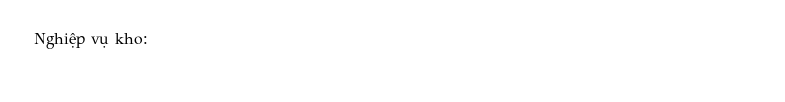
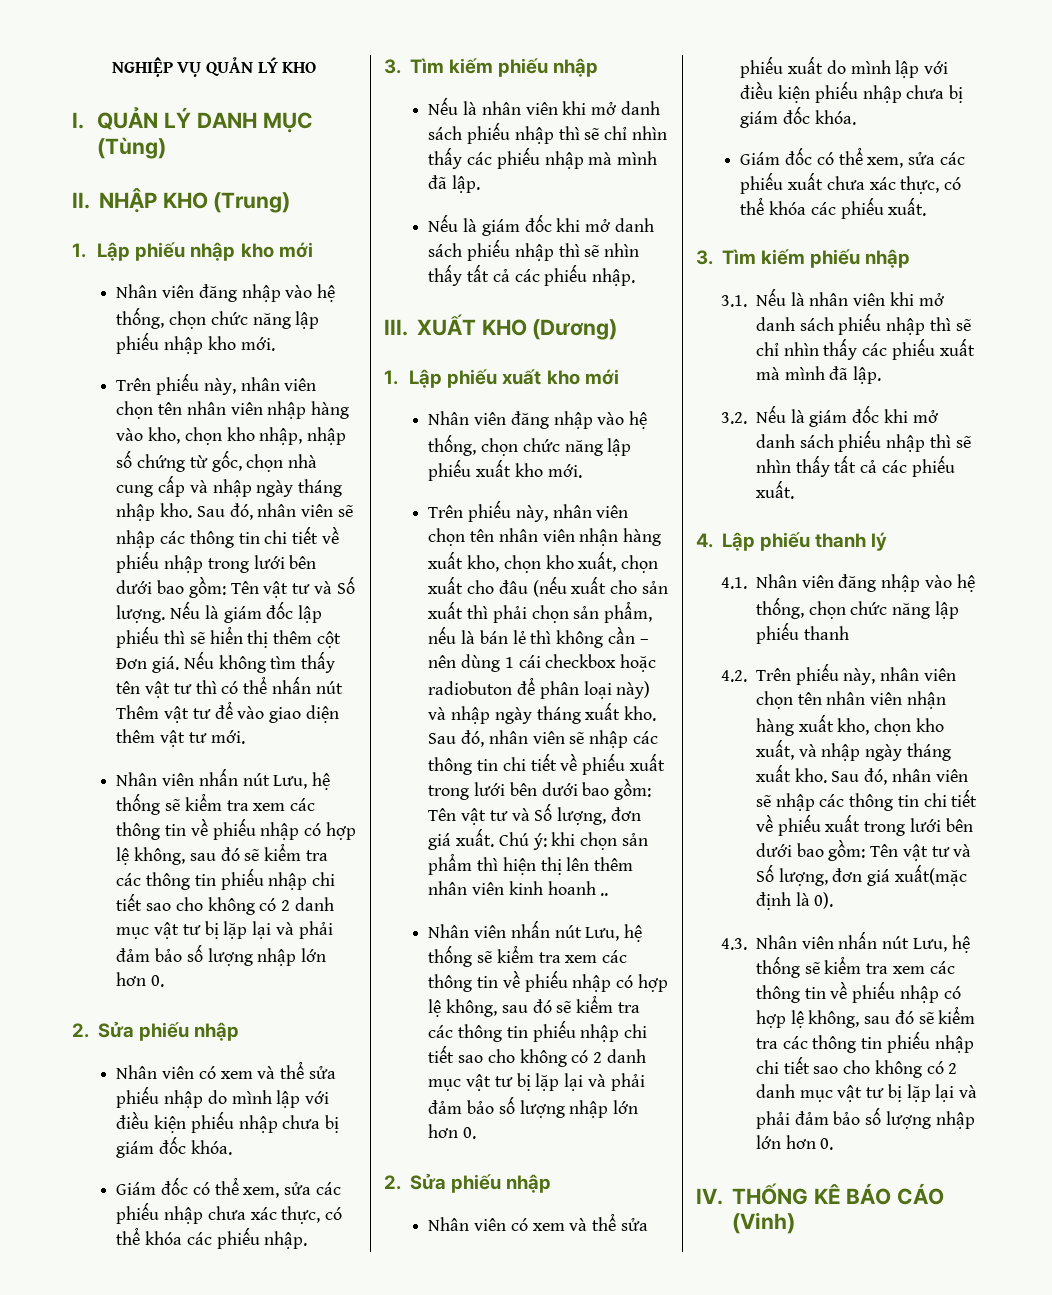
- Nghiệp vụ kho:
+ NGHIỆP VỤ QUẢN LÝ KHO
+ I. QUẢN LÝ DANH MỤC (Tùng)
+ II. NHẬP KHO (Trung)
+ 1. Lập phiếu nhập kho mới
+ Nhân viên đăng nhập vào hệ thống, chọn chức năng lập phiếu nhập kho mới.
+ Trên phiếu này, nhân viên chọn tên nhân viên nhập hàng vào kho, chọn kho nhập, nhập số chứng từ gốc, chọn nhà cung cấp và nhập ngày tháng nhập kho. Sau đó, nhân viên sẽ nhập các thông tin chi tiết về phiếu nhập trong lưới bên dưới bao gồm: Tên vật tư và Số lượng. Nếu là giám đốc lập phiếu thì sẽ hiển thị thêm cột Đơn giá. Nếu không tìm thấy tên vật tư thì có thể nhấn nút Thêm vật tư để vào giao diện thêm vật tư mới.
+ Nhân viên nhấn nút Lưu, hệ thống sẽ kiểm tra xem các thông tin về phiếu nhập có hợp lệ không, sau đó sẽ kiểm tra các thông tin phiếu nhập chi tiết sao cho không có 2 danh mục vật tư bị lặp lại và phải đảm bảo số lượng nhập lớn hơn 0.
+ 2. Sửa phiếu nhập
+ Nhân viên có xem và thể sửa phiếu nhập do mình lập với điều kiện phiếu nhập chưa bị giám đốc khóa.
+ Giám đốc có thể xem, sửa các phiếu nhập chưa xác thực, có thể khóa các phiếu nhập.
+ 3. Tìm kiếm phiếu nhập
+ Nếu là nhân viên khi mở danh sách phiếu nhập thì sẽ chỉ nhìn thấy các phiếu nhập mà mình đã lập.
+ Nếu là giám đốc khi mở danh sách phiếu nhập thì sẽ nhìn thấy tất cả các phiếu nhập.
+ III. XUẤT KHO (Dương)
+ 1. Lập phiếu xuất kho mới
+ Nhân viên đăng nhập vào hệ thống, chọn chức năng lập phiếu xuất kho mới.
+ Trên phiếu này, nhân viên chọn tên nhân viên nhận hàng xuất kho, chọn kho xuất, chọn xuất cho đâu (nếu xuất cho sản xuất thì phải chọn sản phẩm, nếu là bán lẻ thì không cần – nên dùng 1 cái checkbox hoặc radiobuton để phân loại này) và nhập ngày tháng xuất kho. Sau đó, nhân viên sẽ nhập các thông tin chi tiết về phiếu xuất trong lưới bên dưới bao gồm: Tên vật tư và Số lượng, đơn giá xuất. Chú ý: khi chọn sản phẩm thì hiện thị lên thêm nhân viên kinh hoanh ..
+ Nhân viên nhấn nút Lưu, hệ thống sẽ kiểm tra xem các thông tin về phiếu nhập có hợp lệ không, sau đó sẽ kiểm tra các thông tin phiếu nhập chi tiết sao cho không có 2 danh mục vật tư bị lặp lại và phải đảm bảo số lượng nhập lớn hơn 0.
+ 2. Sửa phiếu nhập
+ Nhân viên có xem và thể sửa phiếu xuất do mình lập với điều kiện phiếu nhập chưa bị giám đốc khóa.
+ Giám đốc có thể xem, sửa các phiếu xuất chưa xác thực, có thể khóa các phiếu xuất.
+ 3. Tìm kiếm phiếu nhập
+ 3.1. Nếu là nhân viên khi mở danh sách phiếu nhập thì sẽ chỉ nhìn thấy các phiếu xuất mà mình đã lập.
+ 3.2. Nếu là giám đốc khi mở danh sách phiếu nhập thì sẽ nhìn thấy tất cả các phiếu xuất.
+ 4. Lập phiếu thanh lý
+ 4.1. Nhân viên đăng nhập vào hệ thống, chọn chức năng lập phiếu thanh
+ 4.2. Trên phiếu này, nhân viên chọn tên nhân viên nhận hàng xuất kho, chọn kho xuất, và nhập ngày tháng xuất kho. Sau đó, nhân viên sẽ nhập các thông tin chi tiết về phiếu xuất trong lưới bên dưới bao gồm: Tên vật tư và Số lượng, đơn giá xuất(mặc định là 0).
+ 4.3. Nhân viên nhấn nút Lưu, hệ thống sẽ kiểm tra xem các thông tin về phiếu nhập có hợp lệ không, sau đó sẽ kiểm tra các thông tin phiếu nhập chi tiết sao cho không có 2 danh mục vật tư bị lặp lại và phải đảm bảo số lượng nhập lớn hơn 0.
+ IV. THỐNG KÊ BÁO CÁO (Vinh)

